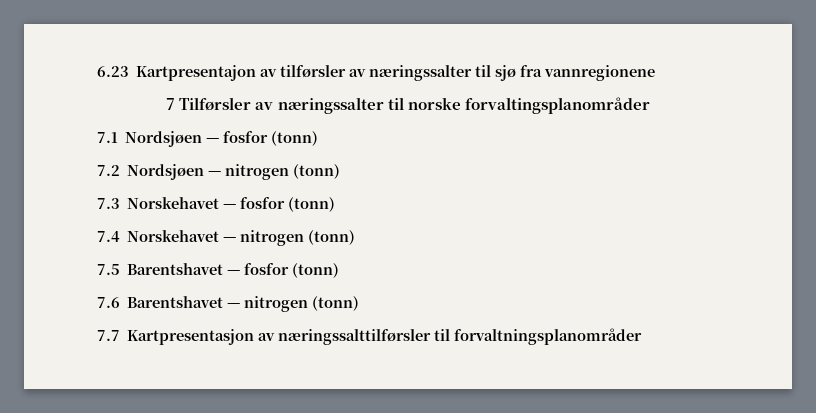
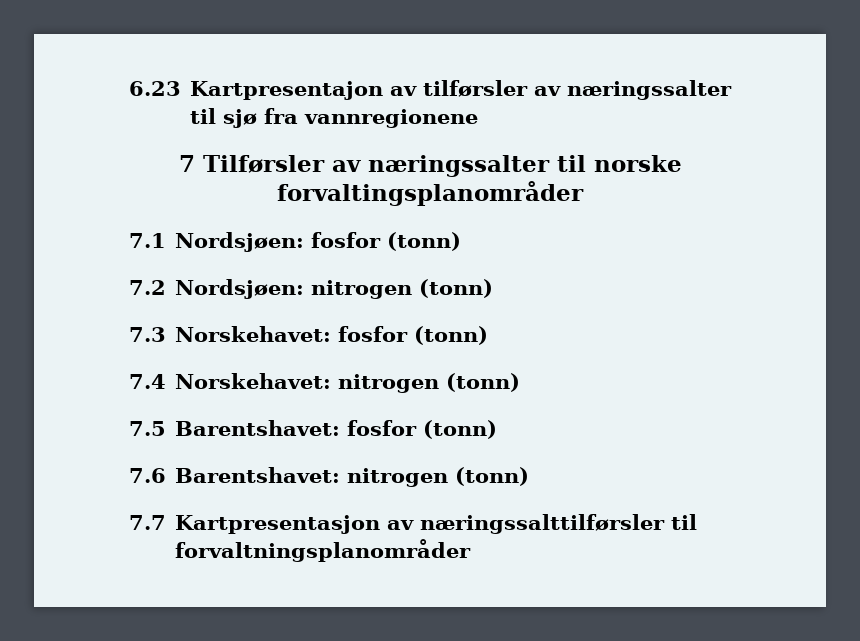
- 7.1 Nordsjøen — fosfor (tonn)
+ 7.1 Nordsjøen: fosfor (tonn)
- 7.2 Nordsjøen — nitrogen (tonn)
+ 7.2 Nordsjøen: nitrogen (tonn)
- 7.3 Norskehavet — fosfor (tonn)
+ 7.3 Norskehavet: fosfor (tonn)
- 7.4 Norskehavet — nitrogen (tonn)
+ 7.4 Norskehavet: nitrogen (tonn)
- 7.5 Barentshavet — fosfor (tonn)
+ 7.5 Barentshavet: fosfor (tonn)
- 7.6 Barentshavet — nitrogen (tonn)
+ 7.6 Barentshavet: nitrogen (tonn)

